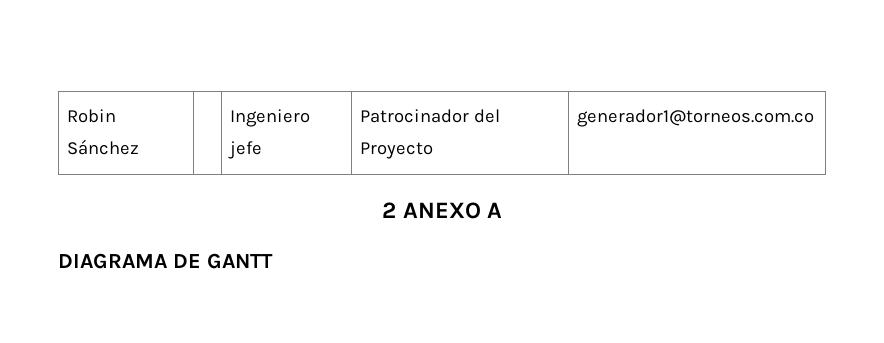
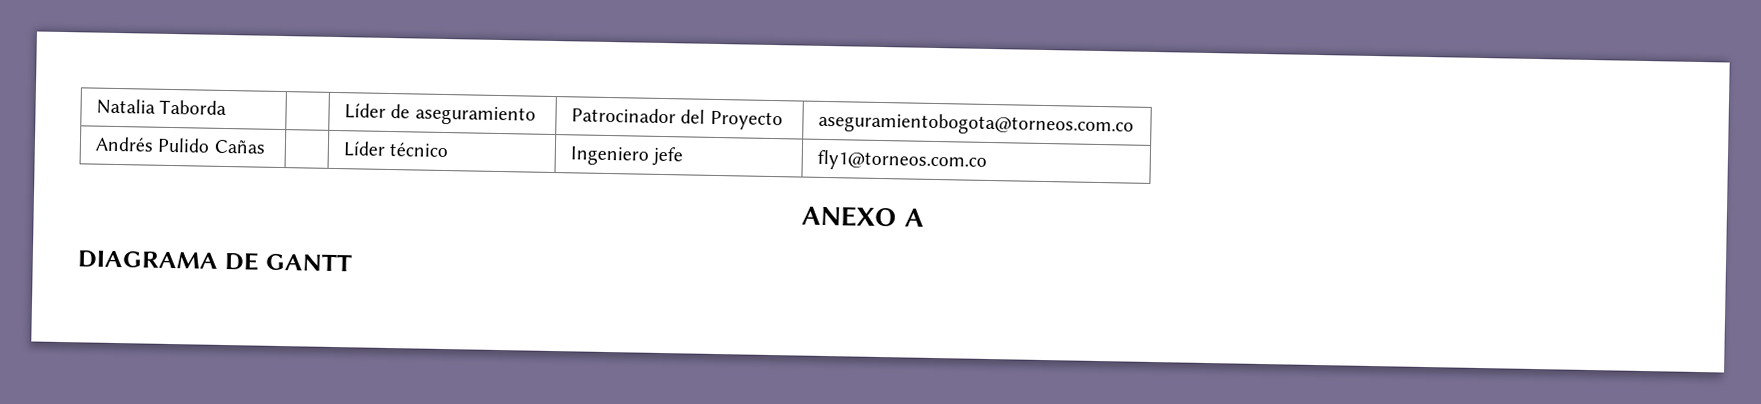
- Robin Sánchez | | Ingeniero jefe | Patrocinador del Proyecto | generador1@torneos.com.co
- 2 ANEXO A
+ Natalia Taborda | | Líder de aseguramiento | Patrocinador del Proyecto | aseguramientobogota@torneos.com.co
+ Andrés Pulido Cañas | | Líder técnico | Ingeniero jefe | fly1@torneos.com.co
+ ANEXO A

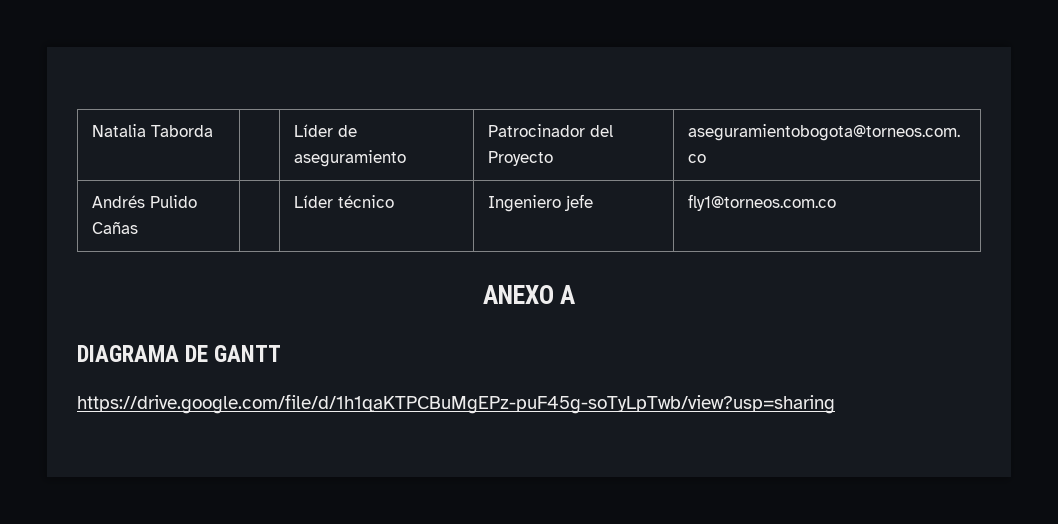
+ https://drive.google.com/file/d/1h1qaKTPCBuMgEPz-puF45g-soTyLpTwb/view?usp=sharing

